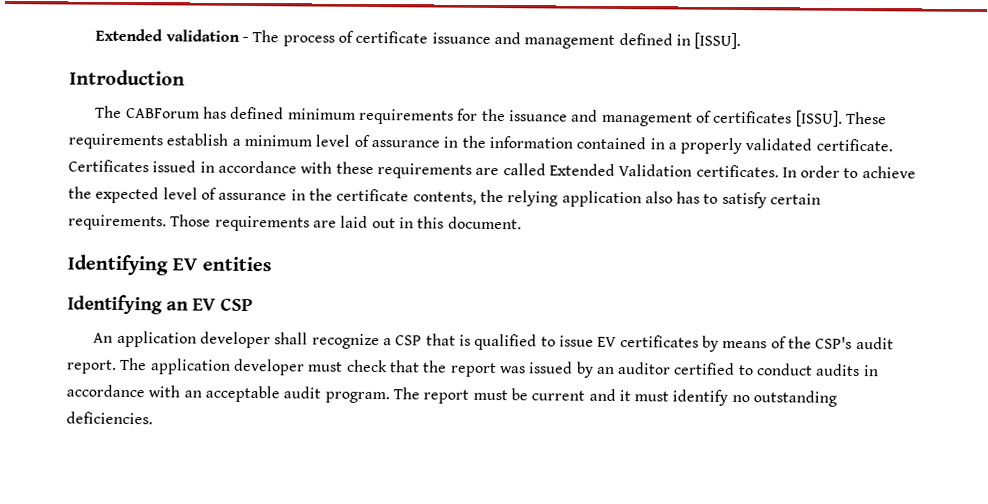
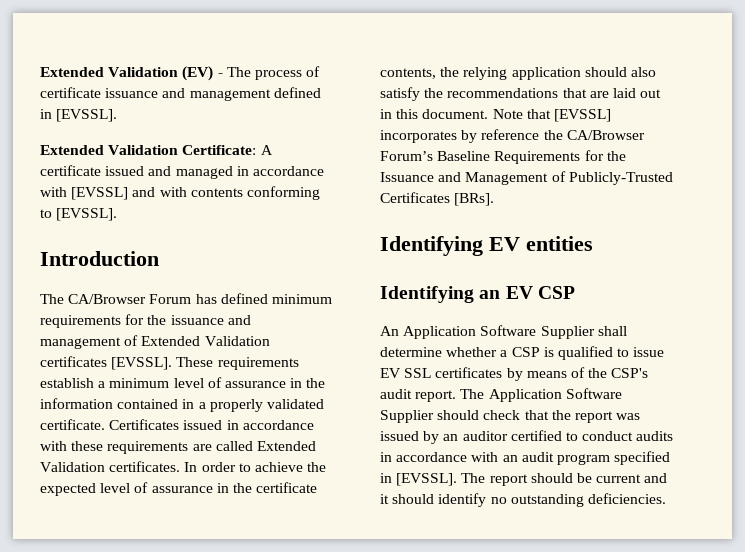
- Extended validation - The process of certificate issuance and management defined in [ISSU].
+ Extended Validation (EV) - The process of certificate issuance and management defined in [EVSSL].
+ Extended Validation Certificate: A certificate issued and managed in accordance with [EVSSL] and with contents conforming to [EVSSL].
- The CABForum has defined minimum requirements for the issuance and management of certificates [ISSU].
+ The CA/Browser Forum has defined minimum requirements for the issuance and management of Extended Validation certificates [EVSSL].
- In order to achieve the expected level of assurance in the certificate contents, the relying application also has to satisfy certain requirements. Those requirements are laid out in this document.
+ In order to achieve the expected level of assurance in the certificate contents, the relying application should also satisfy the recommendations that are laid out in this document. Note that [EVSSL] incorporates by reference the CA/Browser Forum’s Baseline Requirements for the Issuance and Management of Publicly-Trusted Certificates [BRs].
- An application developer shall recognize a CSP that is qualified to issue EV certificates by means of the CSP's audit report.
+ An Application Software Supplier shall determine whether a CSP is qualified to issue EV SSL certificates by means of the CSP's audit report.
- The application developer must check that the report was issued by an auditor certified to conduct audits in accordance with an acceptable audit program.
+ The Application Software Supplier should check that the report was issued by an auditor certified to conduct audits in accordance with an audit program specified in [EVSSL].
- The report must be current and it must identify no outstanding deficiencies.
+ The report should be current and it should identify no outstanding deficiencies.

